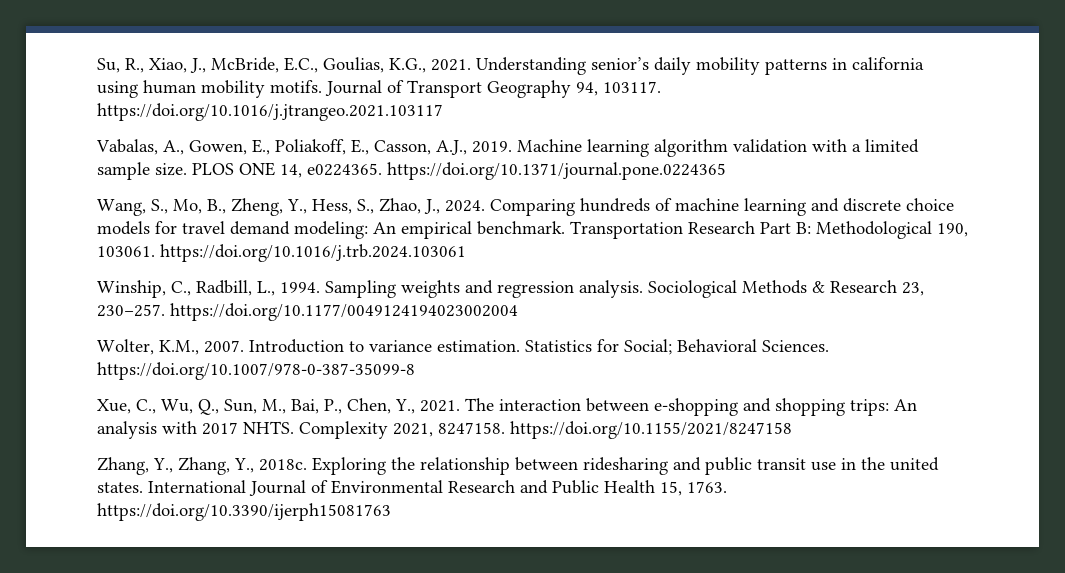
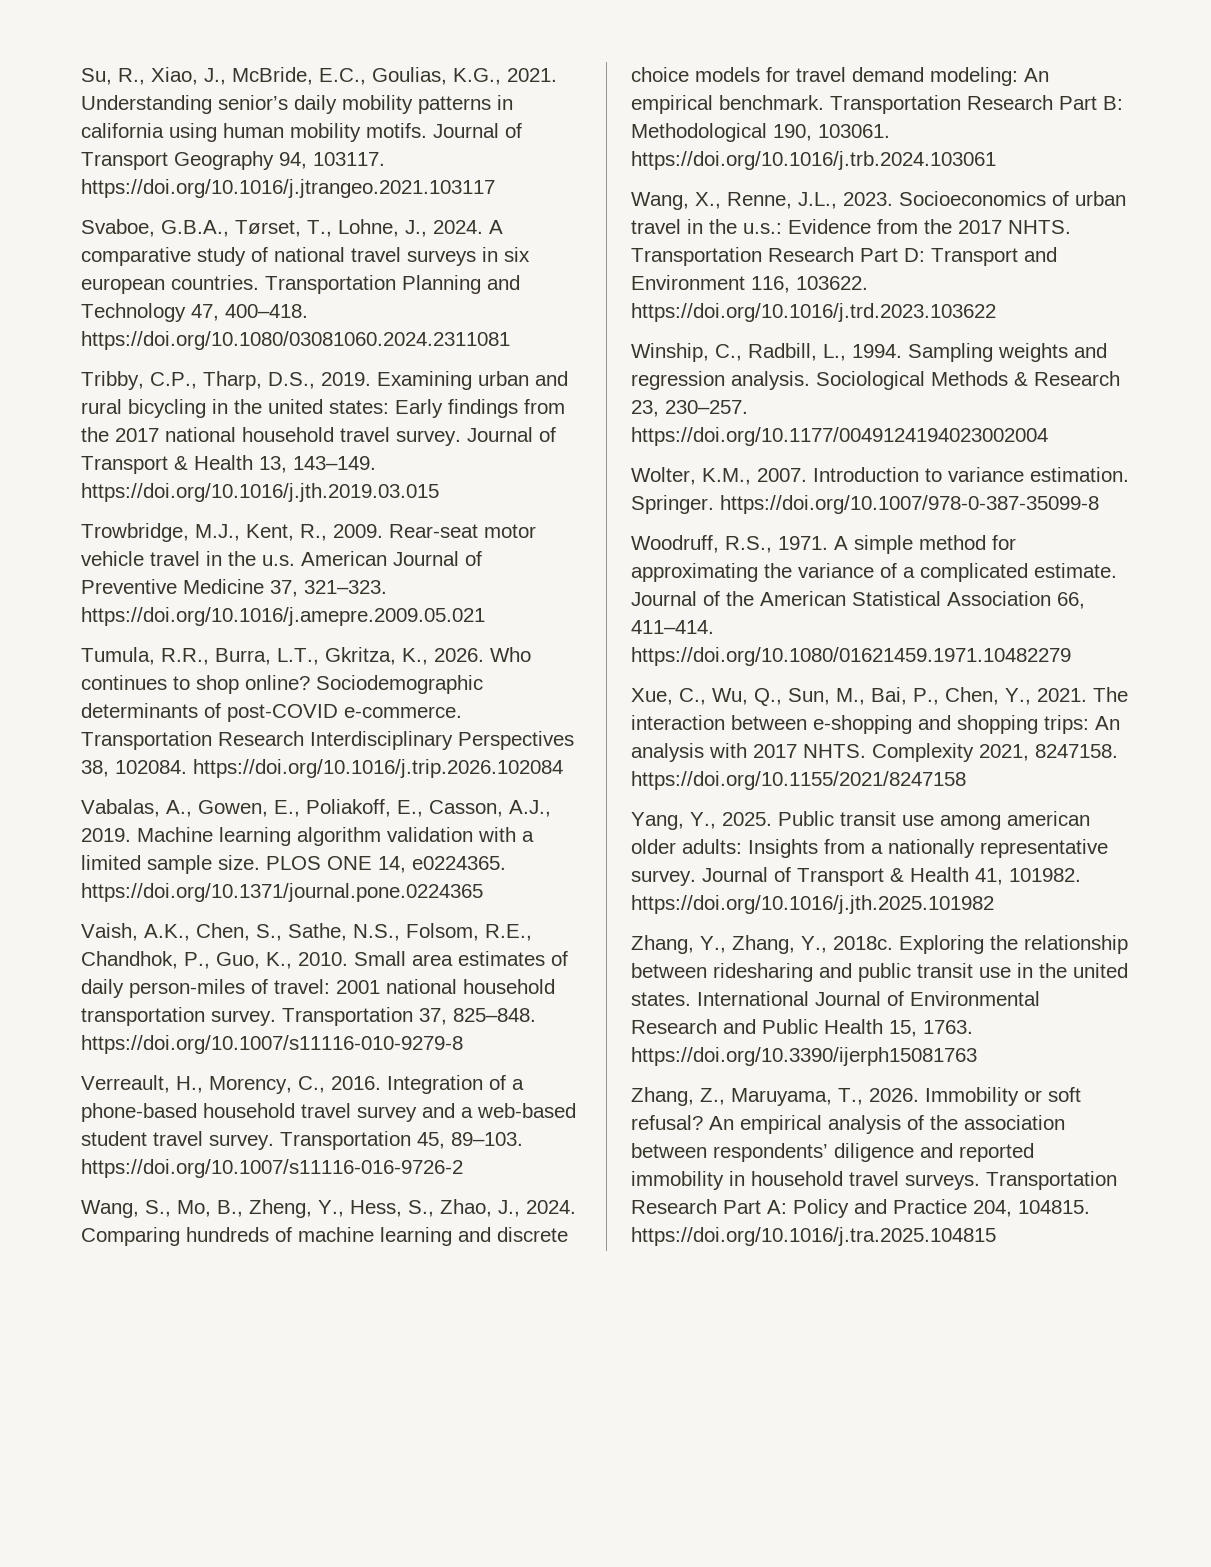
+ Svaboe, G.B.A., Tørset, T., Lohne, J., 2024. A comparative study of national travel surveys in six european countries. Transportation Planning and Technology 47, 400–418. https://doi.org/10.1080/03081060.2024.2311081
+ Tribby, C.P., Tharp, D.S., 2019. Examining urban and rural bicycling in the united states: Early findings from the 2017 national household travel survey. Journal of Transport & Health 13, 143–149. https://doi.org/10.1016/j.jth.2019.03.015
+ Trowbridge, M.J., Kent, R., 2009. Rear-seat motor vehicle travel in the u.s. American Journal of Preventive Medicine 37, 321–323. https://doi.org/10.1016/j.amepre.2009.05.021
+ Tumula, R.R., Burra, L.T., Gkritza, K., 2026. Who continues to shop online? Sociodemographic determinants of post-COVID e-commerce. Transportation Research Interdisciplinary Perspectives 38, 102084. https://doi.org/10.1016/j.trip.2026.102084
+ Vaish, A.K., Chen, S., Sathe, N.S., Folsom, R.E., Chandhok, P., Guo, K., 2010. Small area estimates of daily person-miles of travel: 2001 national household transportation survey. Transportation 37, 825–848. https://doi.org/10.1007/s11116-010-9279-8
+ Verreault, H., Morency, C., 2016. Integration of a phone-based household travel survey and a web-based student travel survey. Transportation 45, 89–103. https://doi.org/10.1007/s11116-016-9726-2
+ Wang, X., Renne, J.L., 2023. Socioeconomics of urban travel in the u.s.: Evidence from the 2017 NHTS. Transportation Research Part D: Transport and Environment 116, 103622. https://doi.org/10.1016/j.trd.2023.103622
- Statistics for Social; Behavioral Sciences. https://doi.org/10.1007/978-0-387-35099-8
+ Springer. https://doi.org/10.1007/978-0-387-35099-8
+ Woodruff, R.S., 1971. A simple method for approximating the variance of a complicated estimate. Journal of the American Statistical Association 66, 411–414. https://doi.org/10.1080/01621459.1971.10482279
+ Yang, Y., 2025. Public transit use among american older adults: Insights from a nationally representative survey. Journal of Transport & Health 41, 101982. https://doi.org/10.1016/j.jth.2025.101982
+ Zhang, Z., Maruyama, T., 2026. Immobility or soft refusal? An empirical analysis of the association between respondents’ diligence and reported immobility in household travel surveys. Transportation Research Part A: Policy and Practice 204, 104815. https://doi.org/10.1016/j.tra.2025.104815

